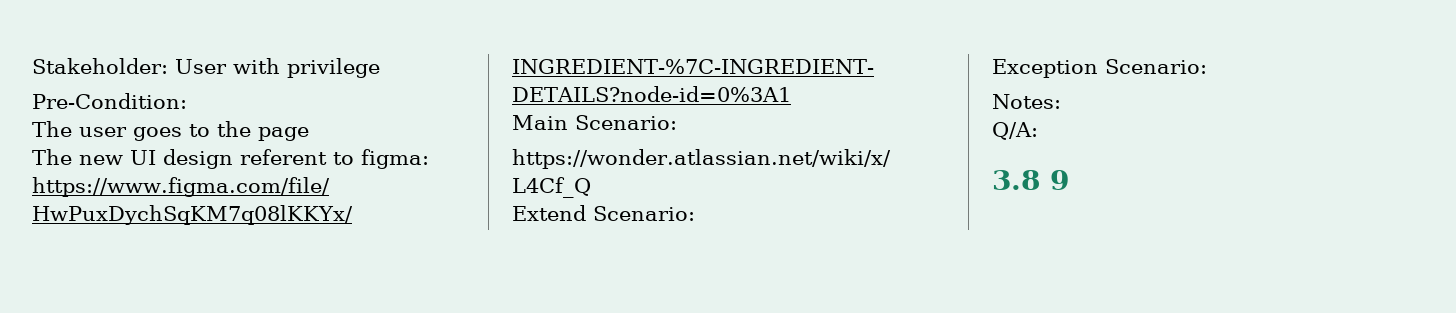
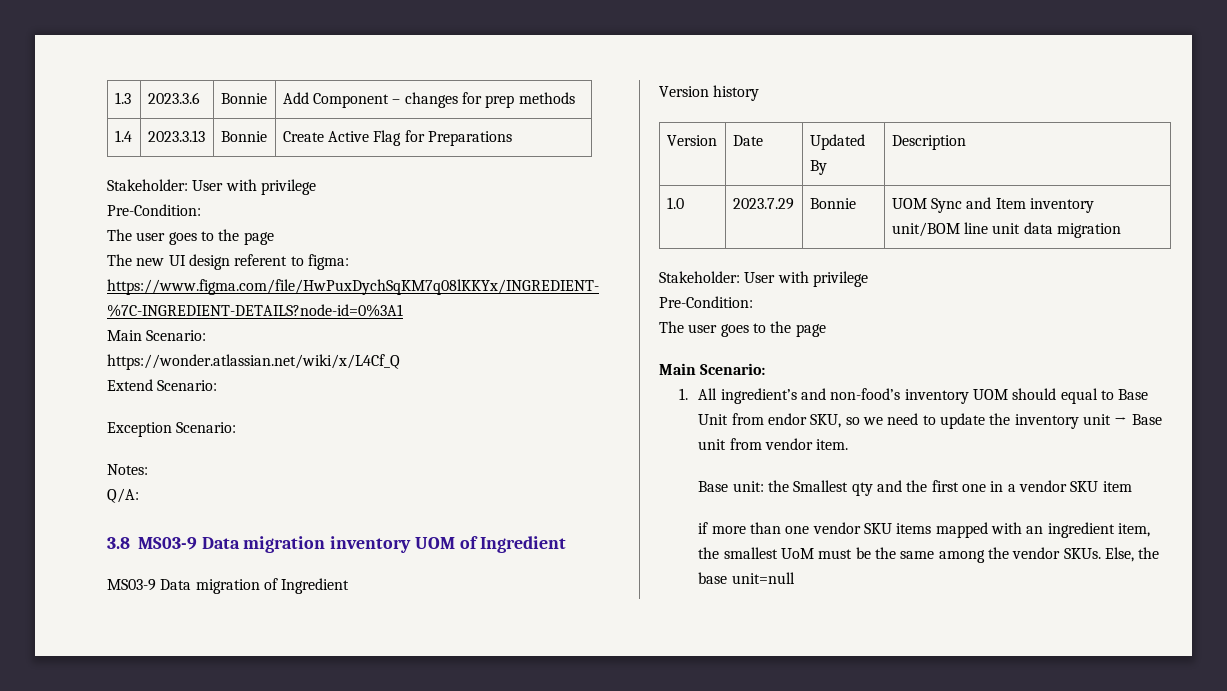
+ 1.3 | 2023.3.6 | Bonnie | Add Component – changes for prep methods
+ 1.4 | 2023.3.13 | Bonnie | Create Active Flag for Preparations
- 3.8 9
+ 3.8 MS03-9 Data migration inventory UOM of Ingredient
+ MS03-9 Data migration of Ingredient
+ Version history
+ Version | Date | Updated By | Description
+ 1.0 | 2023.7.29 | Bonnie | UOM Sync and Item inventory unit/BOM line unit data migration
+ Stakeholder: User with privilege
+ Pre-Condition:
+ The user goes to the page
+ Main Scenario:
+ 1. All ingredient’s and non-food’s inventory UOM should equal to Base Unit from endor SKU, so we need to update the inventory unit → Base unit from vendor item.
+ Base unit: the Smallest qty and the first one in a vendor SKU item
+ if more than one vendor SKU items mapped with an ingredient item, the smallest UoM must be the same among the vendor SKUs. Else, the base unit=null

